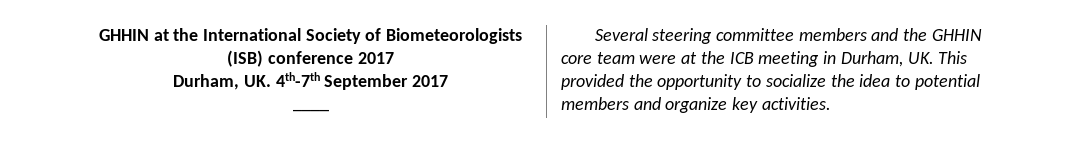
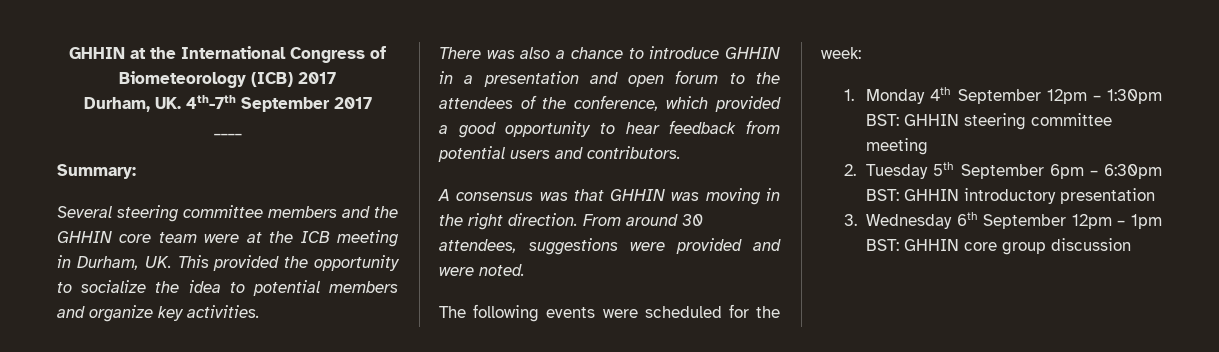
- GHHIN at the International Society of Biometeorologists (ISB) conference 2017
+ GHHIN at the International Congress of Biometeorology (ICB) 2017
+ Summary:
+ There was also a chance to introduce GHHIN in a presentation and open forum to the attendees of the conference, which provided a good opportunity to hear feedback from potential users and contributors.
+ A consensus was that GHHIN was moving in the right direction. From around 30 attendees, suggestions were provided and were noted.
+ The following events were scheduled for the week:
+ 1. Monday 4th September 12pm – 1:30pm BST: GHHIN steering committee meeting
+ 2. Tuesday 5th September 6pm – 6:30pm BST: GHHIN introductory presentation
+ 3. Wednesday 6th September 12pm – 1pm BST: GHHIN core group discussion

